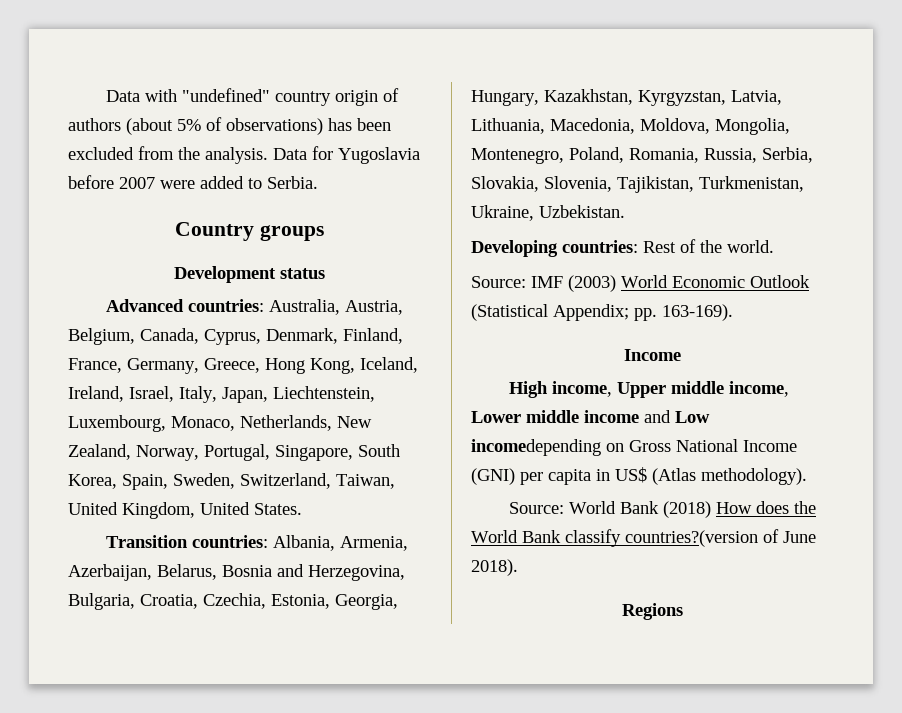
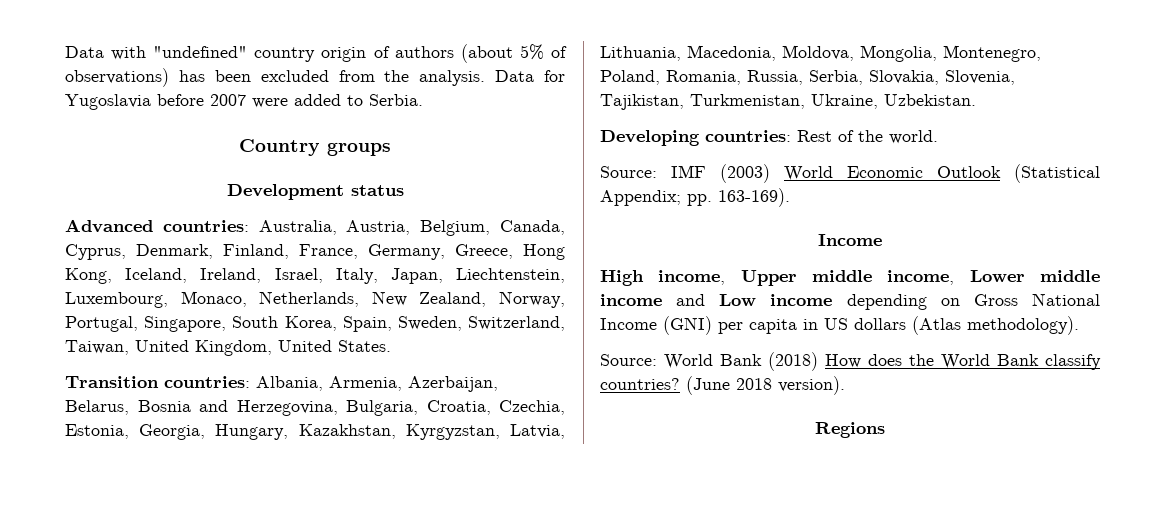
- High income, Upper middle income, Lower middle income and Low incomedepending on Gross National Income (GNI) per capita in US$ (Atlas methodology).
+ High income, Upper middle income, Lower middle income and Low income depending on Gross National Income (GNI) per capita in US dollars (Atlas methodology).
- Source: World Bank (2018) How does the World Bank classify countries?(version of June 2018).
+ Source: World Bank (2018) How does the World Bank classify countries? (June 2018 version).

